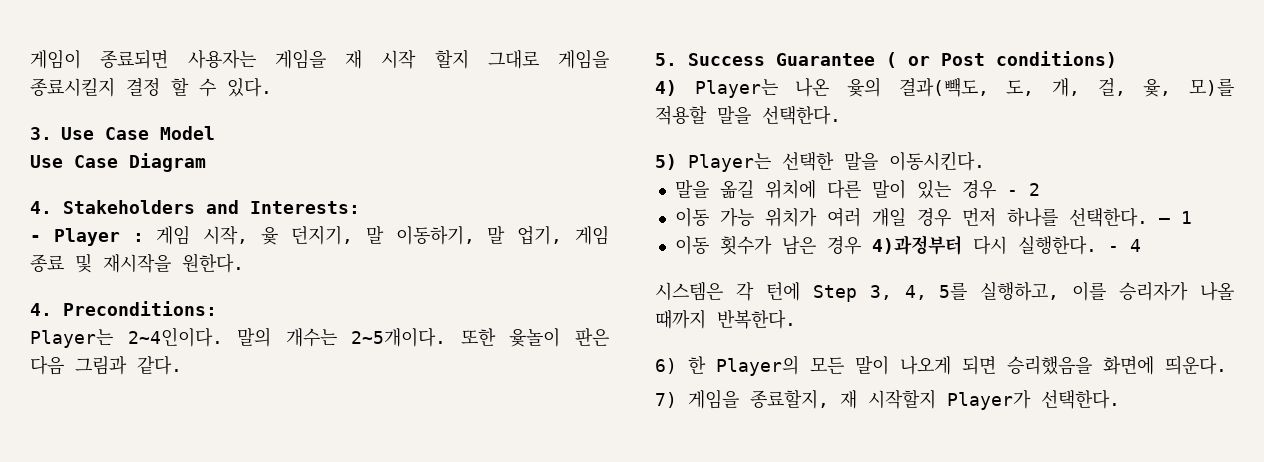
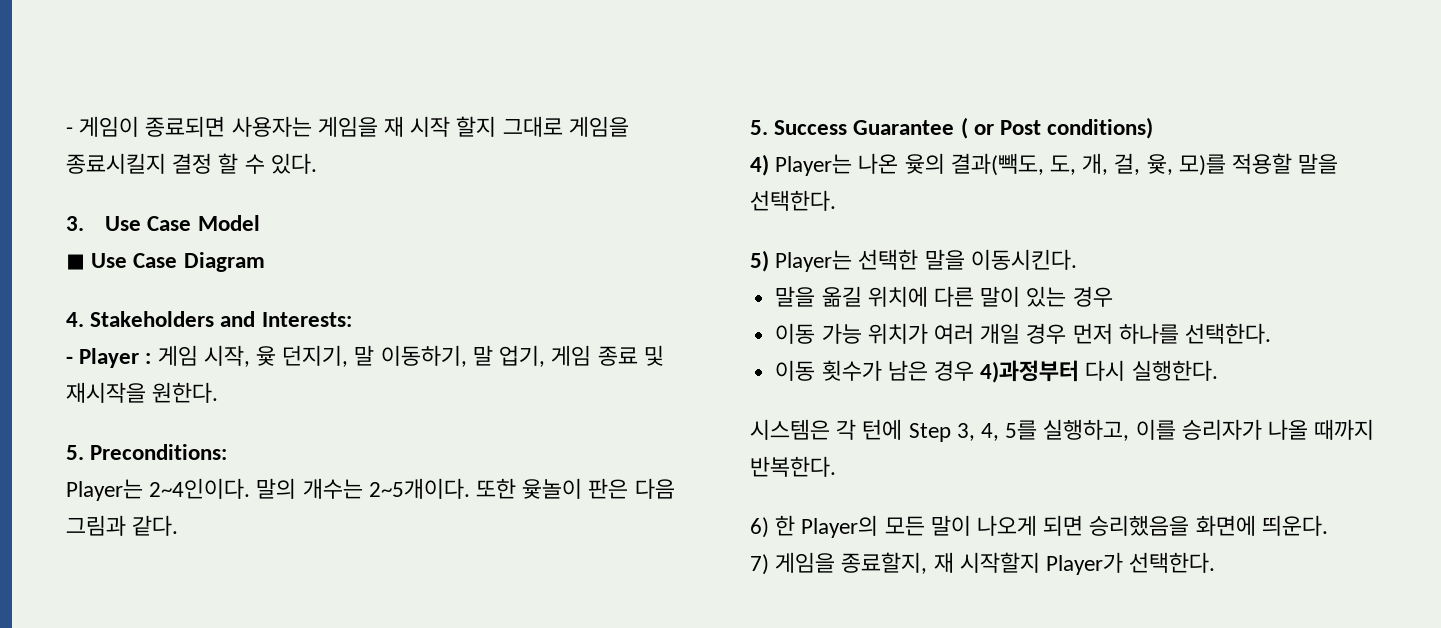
- 게임이 종료되면 사용자는 게임을 재 시작 할지 그대로 게임을 종료시킬지 결정 할 수 있다.
+ - 게임이 종료되면 사용자는 게임을 재 시작 할지 그대로 게임을 종료시킬지 결정 할 수 있다.
- Use Case Diagram
+ ◼ Use Case Diagram
- 4. Preconditions:
+ 5. Preconditions:
- 말을 옮길 위치에 다른 말이 있는 경우 - 2
+ 말을 옮길 위치에 다른 말이 있는 경우
- – 1
- - 4

